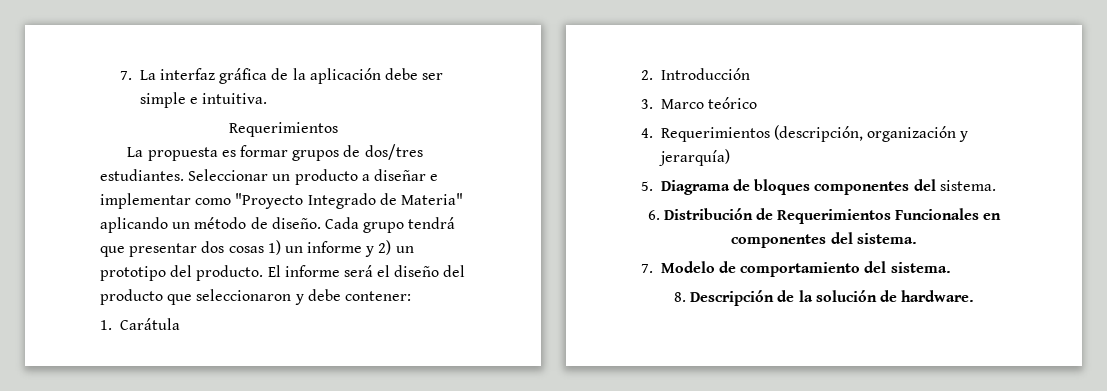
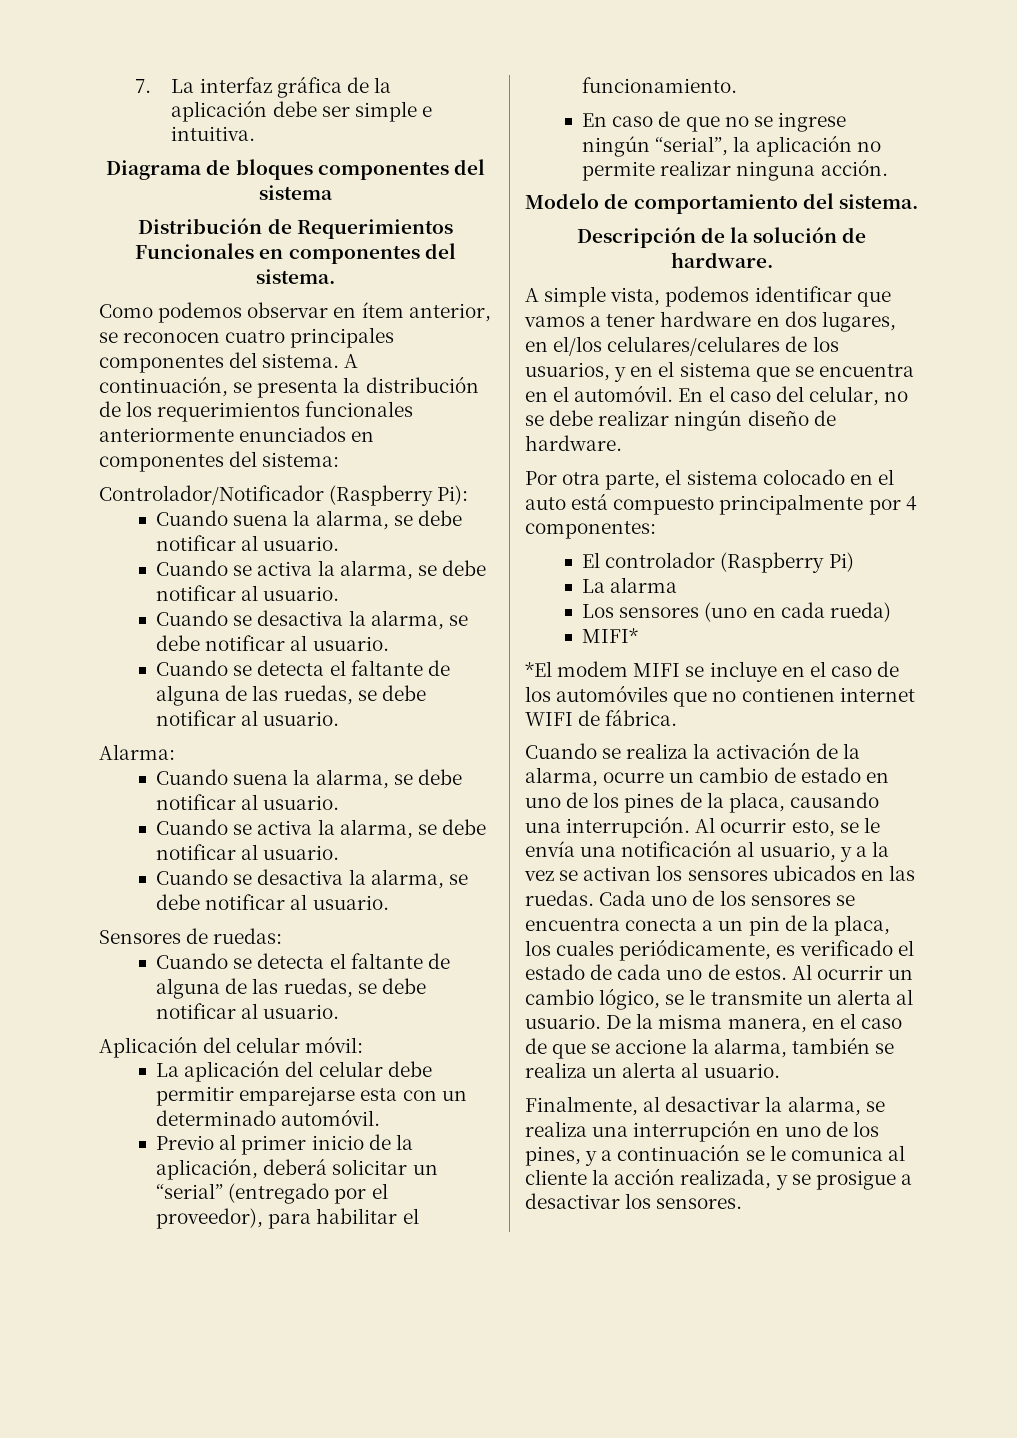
  7. La interfaz gráfica de la aplicación debe ser simple e intuitiva.
- Requerimientos
- La propuesta es formar grupos de dos/tres estudiantes. Seleccionar un producto a diseñar e implementar como "Proyecto Integrado de Materia" aplicando un método de diseño. Cada grupo tendrá que presentar dos cosas 1) un informe y 2) un prototipo del producto. El informe será el diseño del producto que seleccionaron y debe contener:
- 1. Carátula
- 2. Introducción
- 3. Marco teórico
- 4. Requerimientos (descripción, organización y jerarquía)
- 5. Diagrama de bloques componentes del sistema.
- 6. Distribución de Requerimientos Funcionales en componentes del sistema.
+ Diagrama de bloques componentes del sistema
+ Distribución de Requerimientos Funcionales en componentes del sistema.
- 7. Modelo de comportamiento del sistema.
+ Como podemos observar en ítem anterior, se reconocen cuatro principales componentes del sistema. A continuación, se presenta la distribución de los requerimientos funcionales anteriormente enunciados en componentes del sistema:
+ Controlador/Notificador (Raspberry Pi):
+ Cuando suena la alarma, se debe notificar al usuario.
+ Cuando se activa la alarma, se debe notificar al usuario.
+ Cuando se desactiva la alarma, se debe notificar al usuario.
+ Cuando se detecta el faltante de alguna de las ruedas, se debe notificar al usuario.
+ Alarma:
+ Cuando suena la alarma, se debe notificar al usuario.
+ Cuando se activa la alarma, se debe notificar al usuario.
+ Cuando se desactiva la alarma, se debe notificar al usuario.
+ Sensores de ruedas:
+ Cuando se detecta el faltante de alguna de las ruedas, se debe notificar al usuario.
+ Aplicación del celular móvil:
+ La aplicación del celular debe permitir emparejarse esta con un determinado automóvil.
+ Previo al primer inicio de la aplicación, deberá solicitar un “serial” (entregado por el proveedor), para habilitar el funcionamiento.
+ En caso de que no se ingrese ningún “serial”, la aplicación no permite realizar ninguna acción.
+ Modelo de comportamiento del sistema.
- 8. Descripción de la solución de hardware.
+ Descripción de la solución de hardware.
+ A simple vista, podemos identificar que vamos a tener hardware en dos lugares, en el/los celulares/celulares de los usuarios, y en el sistema que se encuentra en el automóvil. En el caso del celular, no se debe realizar ningún diseño de hardware.
+ Por otra parte, el sistema colocado en el auto está compuesto principalmente por 4 componentes:
+ El controlador (Raspberry Pi)
+ La alarma
+ Los sensores (uno en cada rueda)
+ MIFI*
+ *El modem MIFI se incluye en el caso de los automóviles que no contienen internet WIFI de fábrica.
+ Cuando se realiza la activación de la alarma, ocurre un cambio de estado en uno de los pines de la placa, causando una interrupción. Al ocurrir esto, se le envía una notificación al usuario, y a la vez se activan los sensores ubicados en las ruedas. Cada uno de los sensores se encuentra conecta a un pin de la placa, los cuales periódicamente, es verificado el estado de cada uno de estos. Al ocurrir un cambio lógico, se le transmite un alerta al usuario. De la misma manera, en el caso de que se accione la alarma, también se realiza un alerta al usuario.
+ Finalmente, al desactivar la alarma, se realiza una interrupción en uno de los pines, y a continuación se le comunica al cliente la acción realizada, y se prosigue a desactivar los sensores.

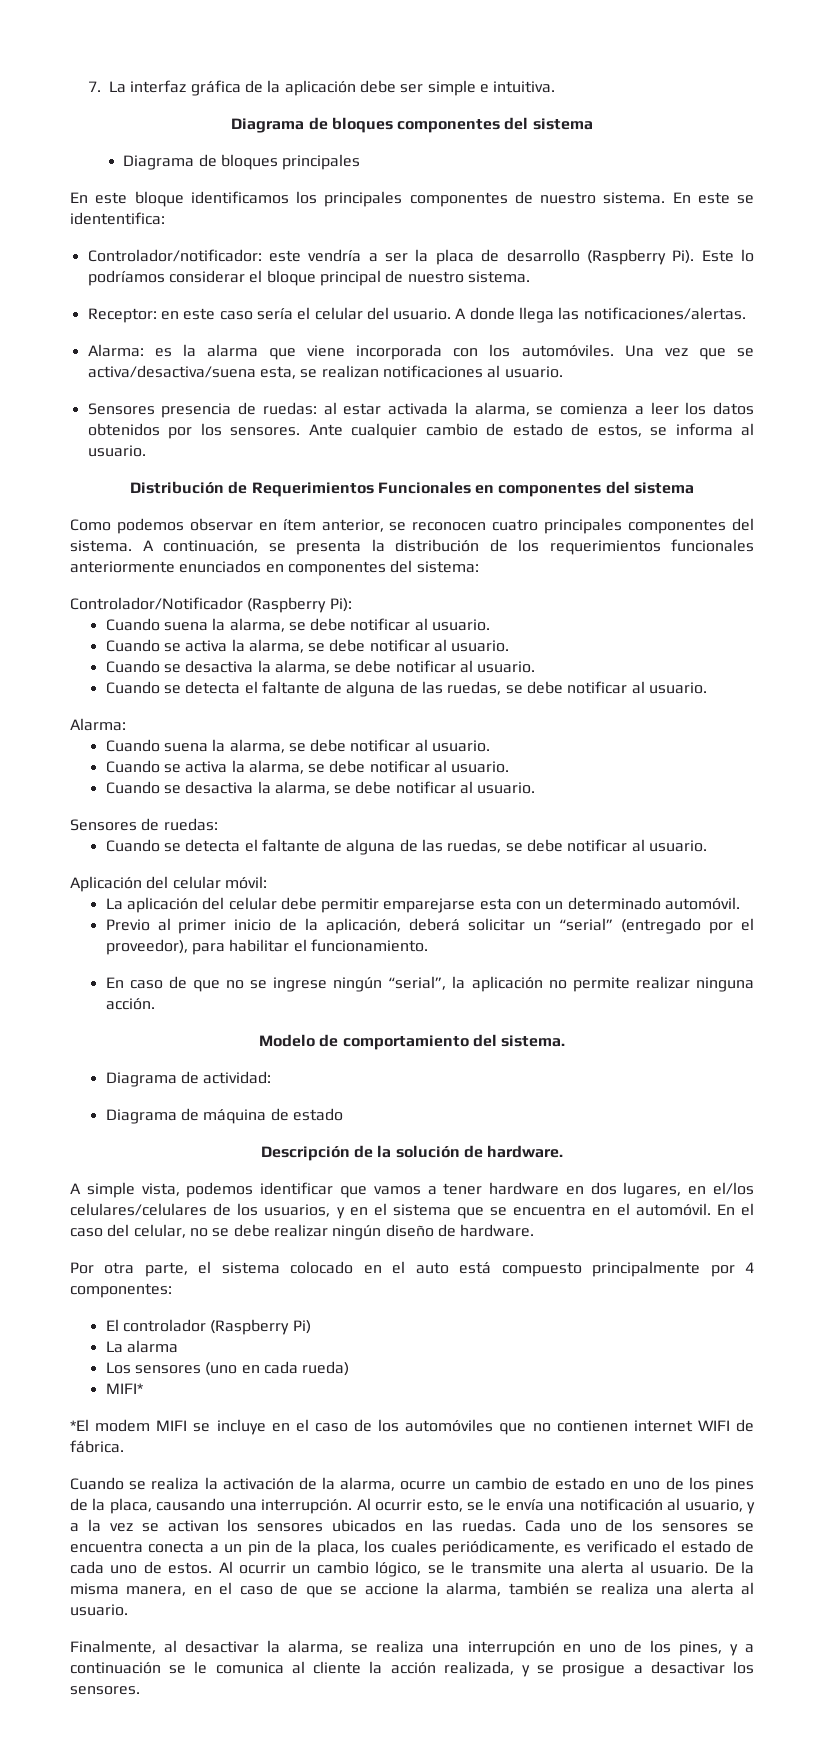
+ Diagrama de bloques principales
+ En este bloque identificamos los principales componentes de nuestro sistema. En este se idententifica:
+ Controlador/notificador: este vendría a ser la placa de desarrollo (Raspberry Pi). Este lo podríamos considerar el bloque principal de nuestro sistema.
+ Receptor: en este caso sería el celular del usuario. A donde llega las notificaciones/alertas.
+ Alarma: es la alarma que viene incorporada con los automóviles. Una vez que se activa/desactiva/suena esta, se realizan notificaciones al usuario.
+ Sensores presencia de ruedas: al estar activada la alarma, se comienza a leer los datos obtenidos por los sensores. Ante cualquier cambio de estado de estos, se informa al usuario.
- Distribución de Requerimientos Funcionales en componentes del sistema.
+ Distribución de Requerimientos Funcionales en componentes del sistema
+ Diagrama de actividad:
+ Diagrama de máquina de estado
- Al ocurrir un cambio lógico, se le transmite un alerta al usuario.
+ Al ocurrir un cambio lógico, se le transmite una alerta al usuario.
- De la misma manera, en el caso de que se accione la alarma, también se realiza un alerta al usuario.
+ De la misma manera, en el caso de que se accione la alarma, también se realiza una alerta al usuario.

